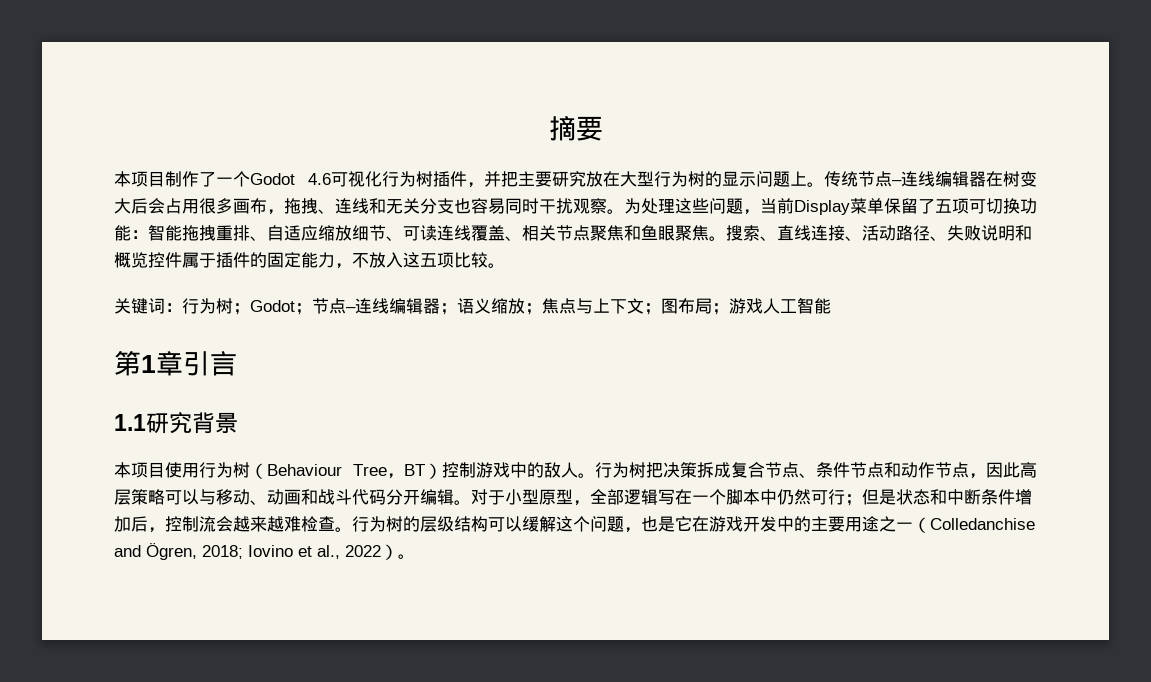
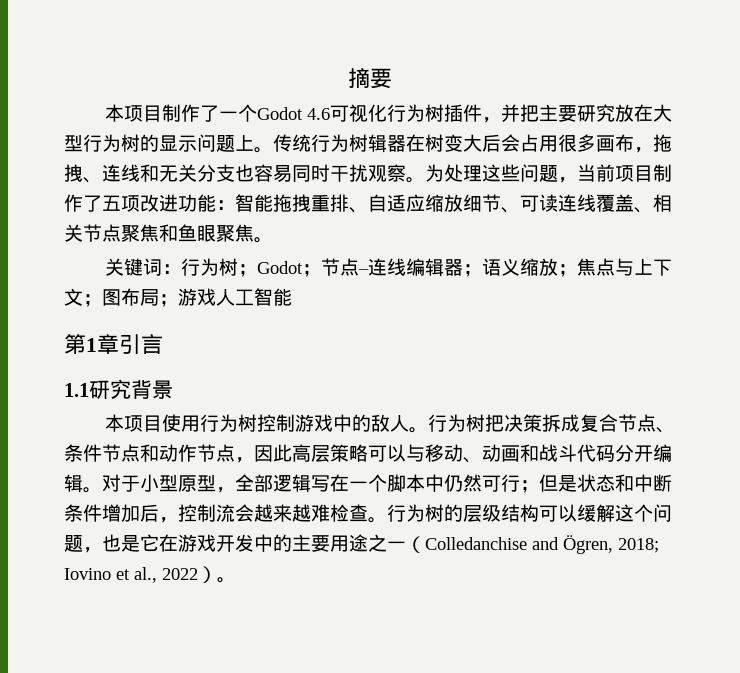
- 传统节点–连线编辑器在树变大后会占用很多画布，拖拽、连线和无关分支也容易同时干扰观察。
+ 传统行为树辑器在树变大后会占用很多画布，拖拽、连线和无关分支也容易同时干扰观察。
- 为处理这些问题，当前Display菜单保留了五项可切换功能：智能拖拽重排、自适应缩放细节、可读连线覆盖、相关节点聚焦和鱼眼聚焦。搜索、直线连接、活动路径、失败说明和概览控件属于插件的固定能力，不放入这五项比较。
+ 为处理这些问题，当前项目制作了五项改进功能：智能拖拽重排、自适应缩放细节、可读连线覆盖、相关节点聚焦和鱼眼聚焦。
- 本项目使用行为树（Behaviour Tree，BT）控制游戏中的敌人。
+ 本项目使用行为树控制游戏中的敌人。

